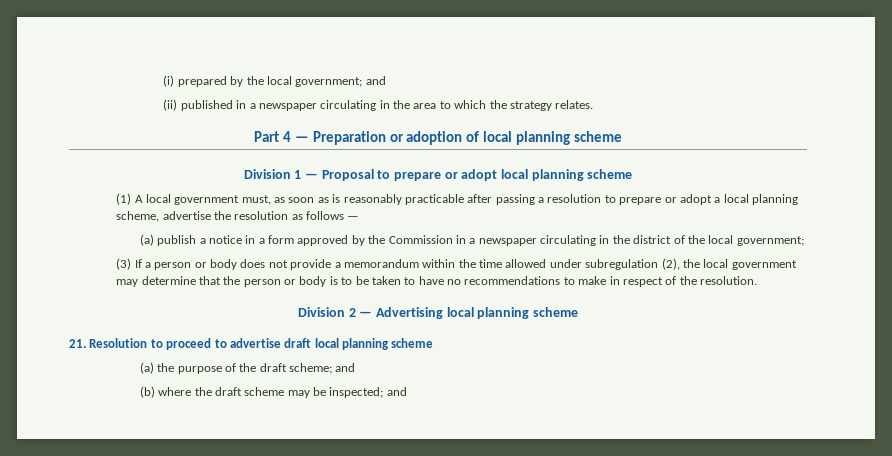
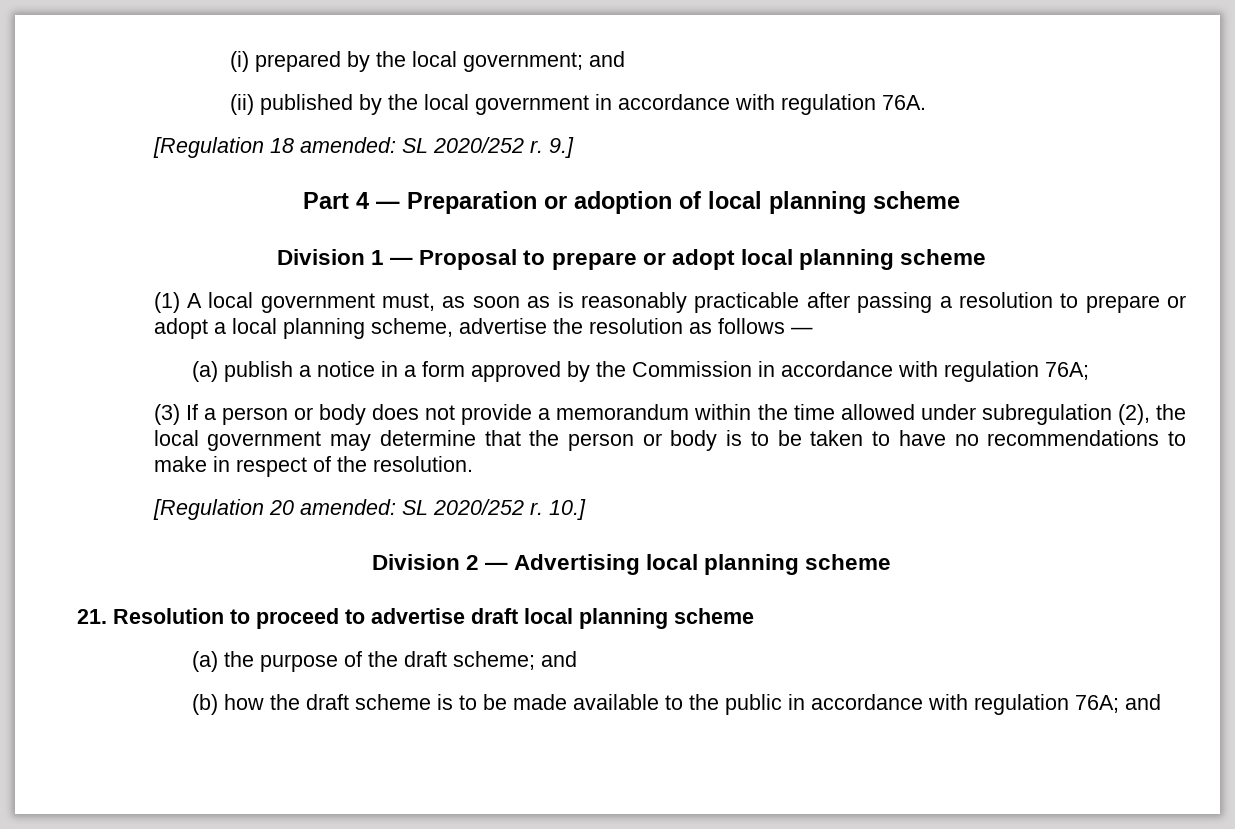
- (ii) published in a newspaper circulating in the area to which the strategy relates.
+ (ii) published by the local government in accordance with regulation 76A.
+ [Regulation 18 amended: SL 2020/252 r. 9.]
- (a) publish a notice in a form approved by the Commission in a newspaper circulating in the district of the local government;
+ (a) publish a notice in a form approved by the Commission in accordance with regulation 76A;
+ [Regulation 20 amended: SL 2020/252 r. 10.]
- (b) where the draft scheme may be inspected; and
+ (b) how the draft scheme is to be made available to the public in accordance with regulation 76A; and

